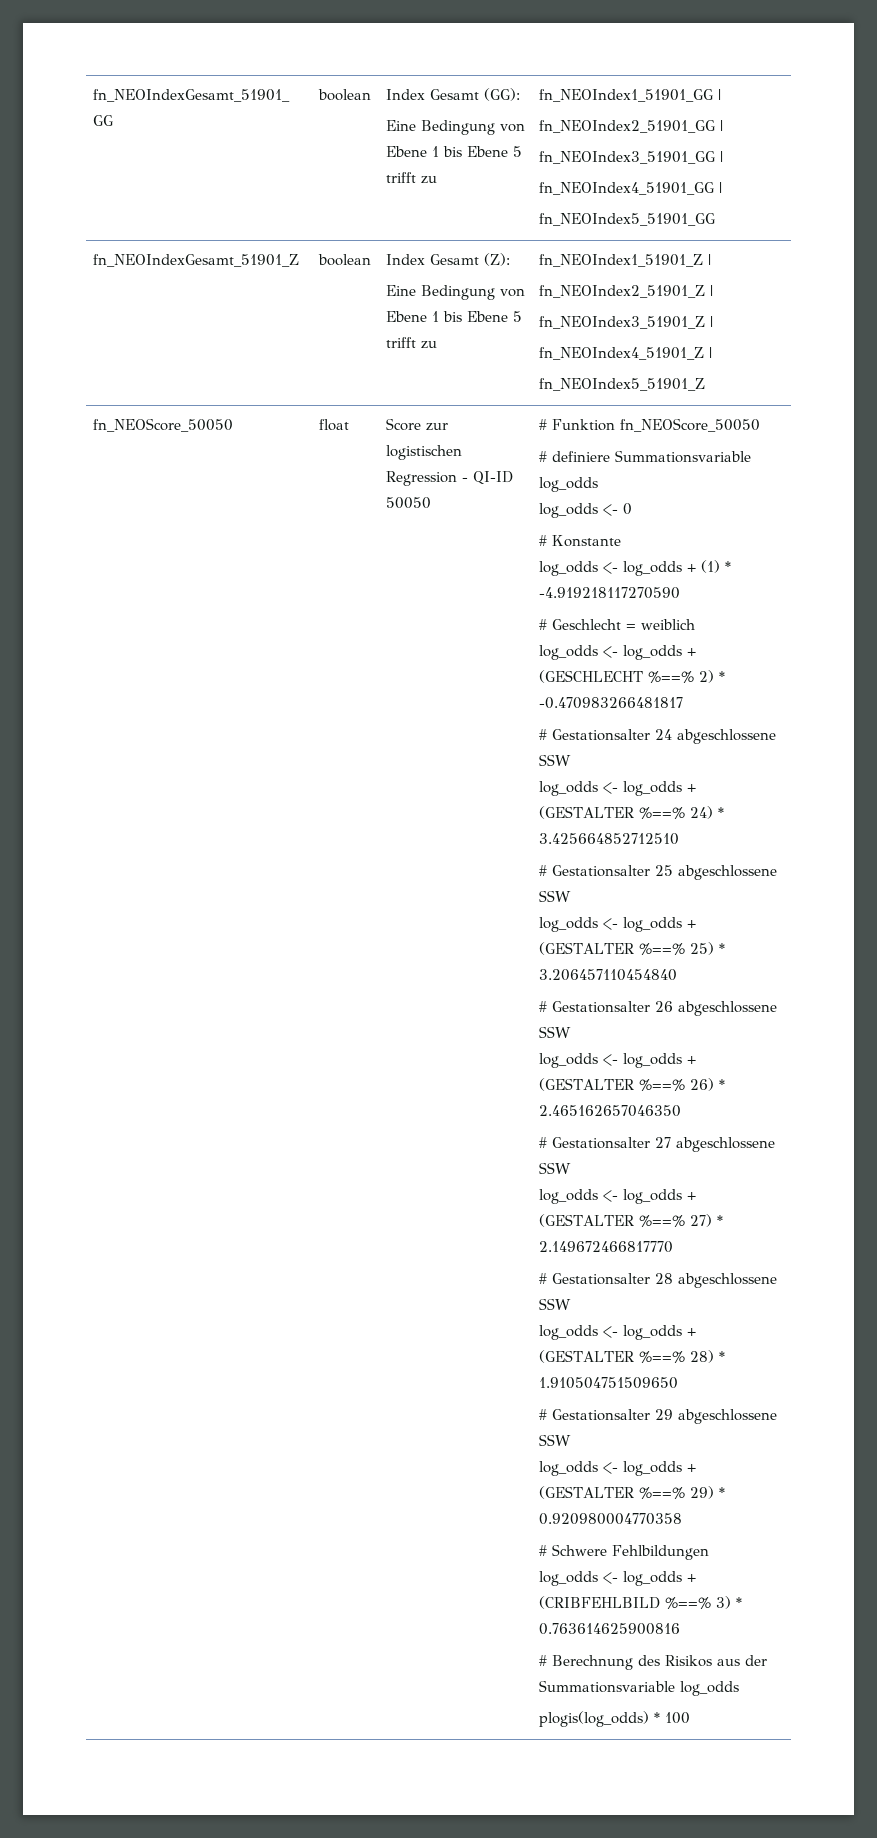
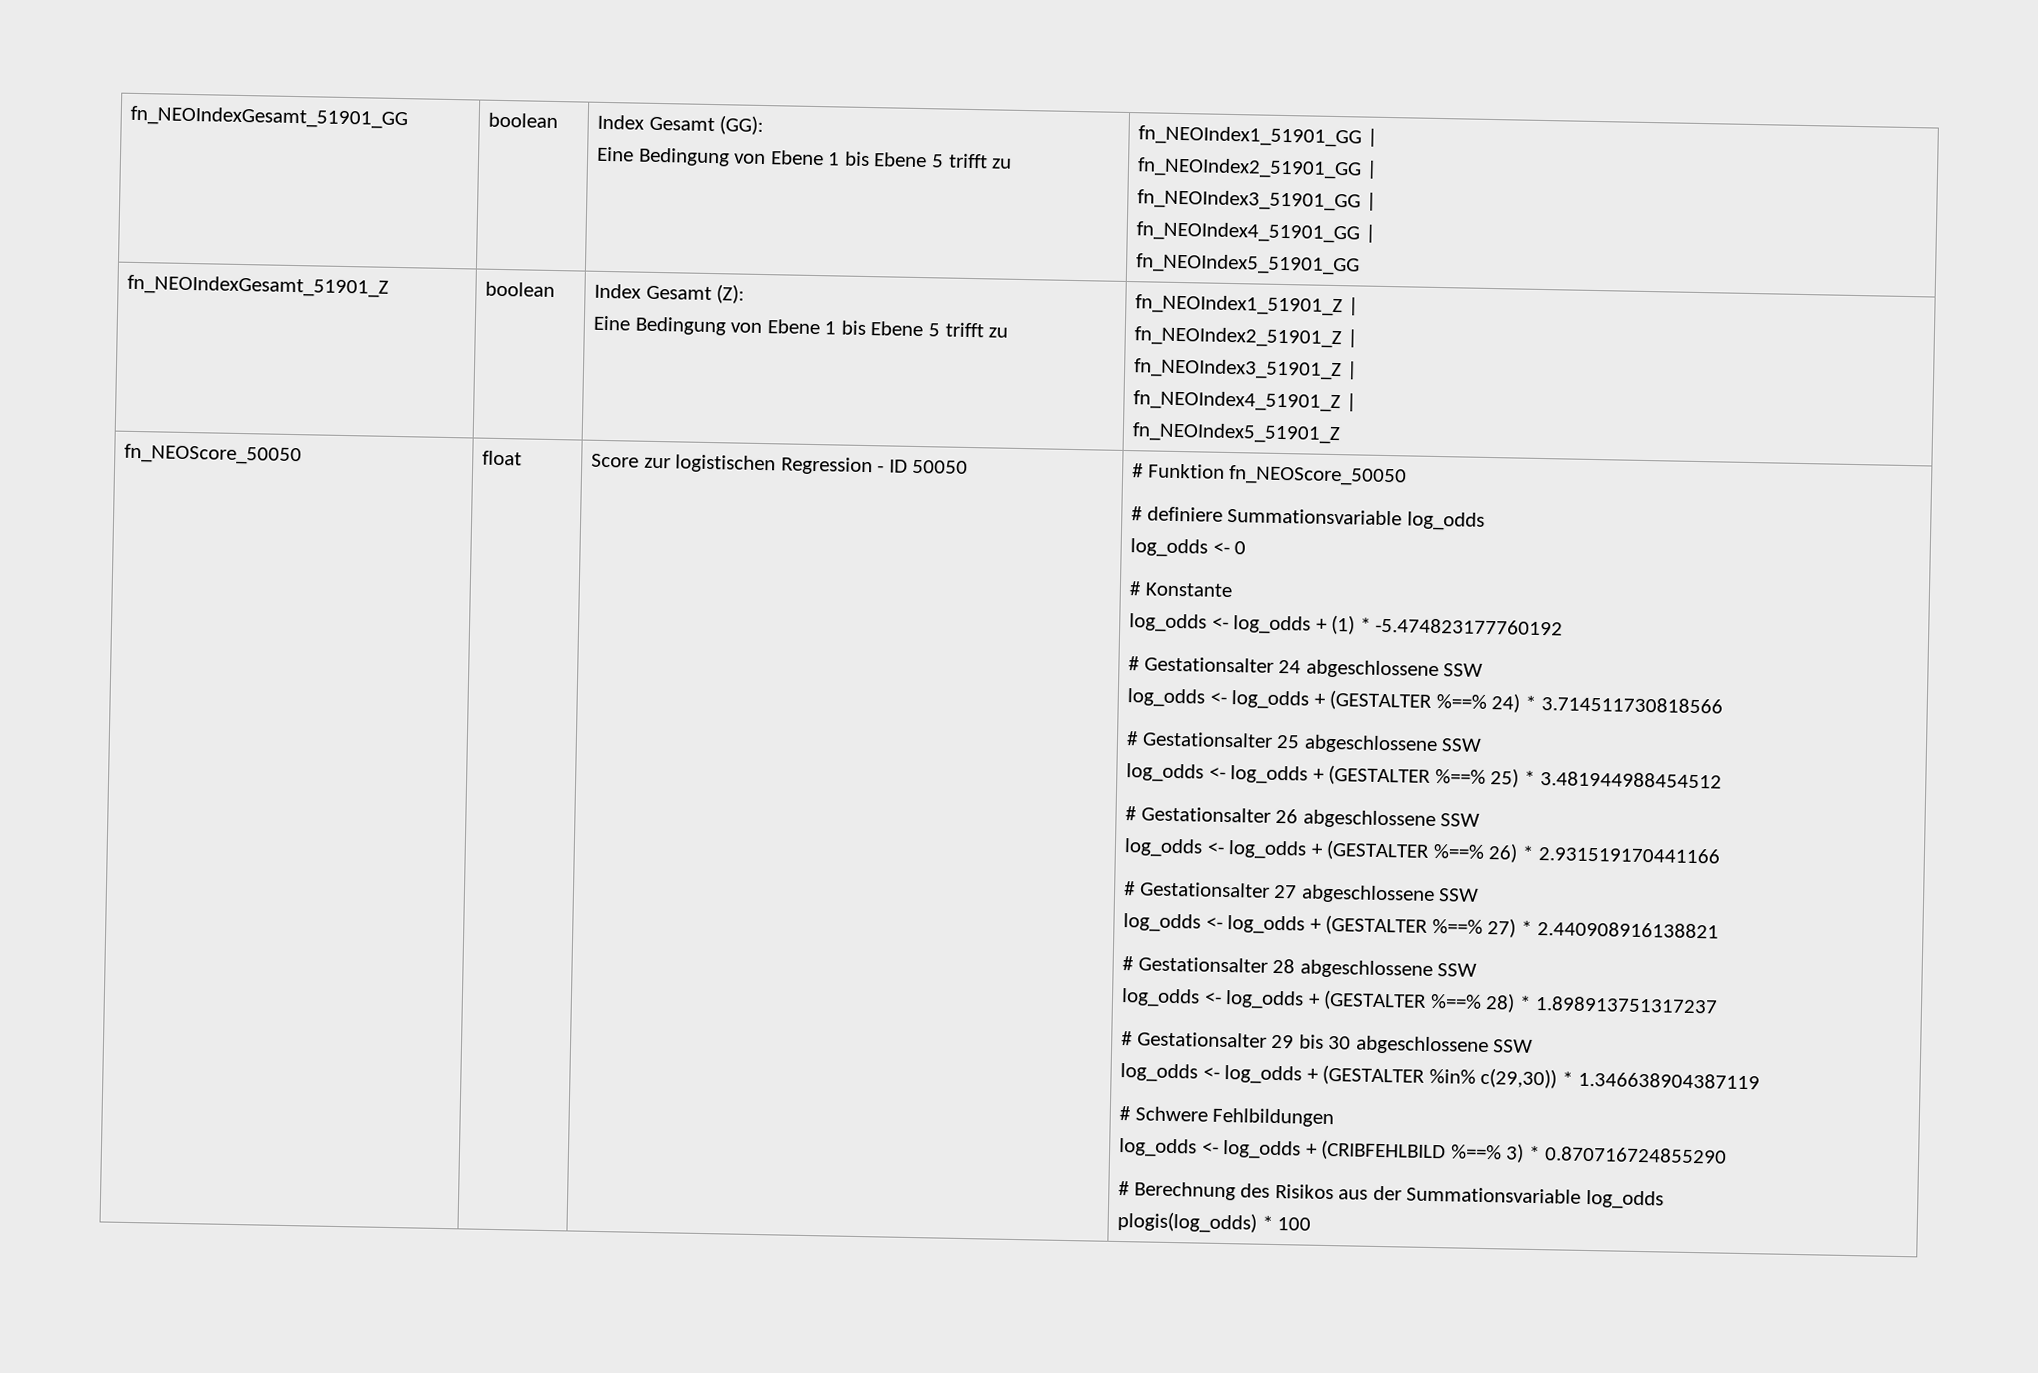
- Score zur logistischen Regression - QI-ID 50050
+ Score zur logistischen Regression - ID 50050
- log_odds <- log_odds + (1) * -4.919218117270590
- # Geschlecht = weiblich
- log_odds <- log_odds + (GESCHLECHT %==% 2) * -0.470983266481817
+ log_odds <- log_odds + (1) * -5.474823177760192
- log_odds <- log_odds + (GESTALTER %==% 24) * 3.425664852712510
+ log_odds <- log_odds + (GESTALTER %==% 24) * 3.714511730818566
- log_odds <- log_odds + (GESTALTER %==% 25) * 3.206457110454840
+ log_odds <- log_odds + (GESTALTER %==% 25) * 3.481944988454512
- log_odds <- log_odds + (GESTALTER %==% 26) * 2.465162657046350
+ log_odds <- log_odds + (GESTALTER %==% 26) * 2.931519170441166
- log_odds <- log_odds + (GESTALTER %==% 27) * 2.149672466817770
+ log_odds <- log_odds + (GESTALTER %==% 27) * 2.440908916138821
- log_odds <- log_odds + (GESTALTER %==% 28) * 1.910504751509650
+ log_odds <- log_odds + (GESTALTER %==% 28) * 1.898913751317237
- # Gestationsalter 29 abgeschlossene SSW
- log_odds <- log_odds + (GESTALTER %==% 29) * 0.920980004770358
+ # Gestationsalter 29 bis 30 abgeschlossene SSW
+ log_odds <- log_odds + (GESTALTER %in% c(29,30)) * 1.346638904387119
- log_odds <- log_odds + (CRIBFEHLBILD %==% 3) * 0.763614625900816
+ log_odds <- log_odds + (CRIBFEHLBILD %==% 3) * 0.870716724855290

